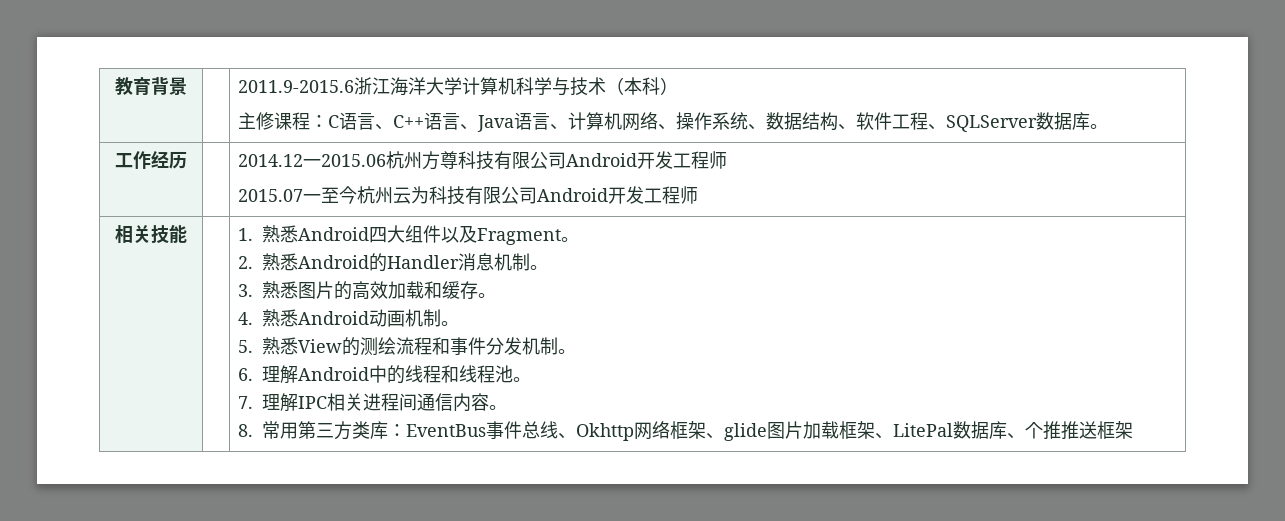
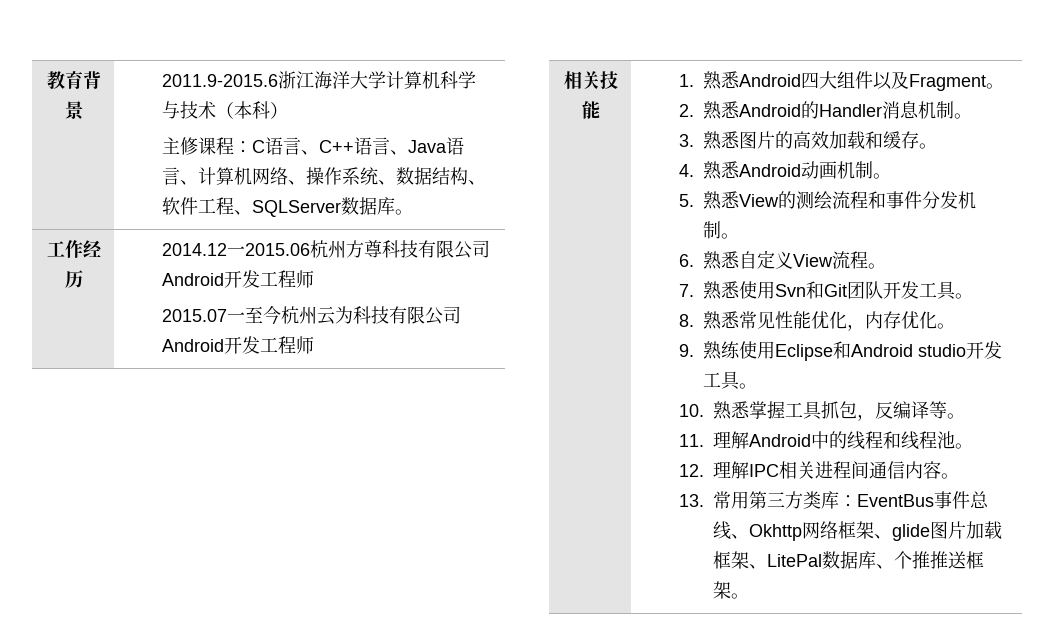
- 6.理解Android中的线程和线程池。
+ 6.熟悉自定义View流程。
+ 7.熟悉使用Svn和Git团队开发工具。
+ 8.熟悉常见性能优化，内存优化。
+ 9.熟练使用Eclipse和Android studio开发工具。
+ 10.熟悉掌握工具抓包，反编译等。
+ 11.理解Android中的线程和线程池。
- 7.理解IPC相关进程间通信内容。
+ 12.理解IPC相关进程间通信内容。
- 8.常用第三方类库：EventBus事件总线、Okhttp网络框架、glide图片加载框架、LitePal数据库、个推推送框架
+ 13.常用第三方类库：EventBus事件总线、Okhttp网络框架、glide图片加载框架、LitePal数据库、个推推送框架。

